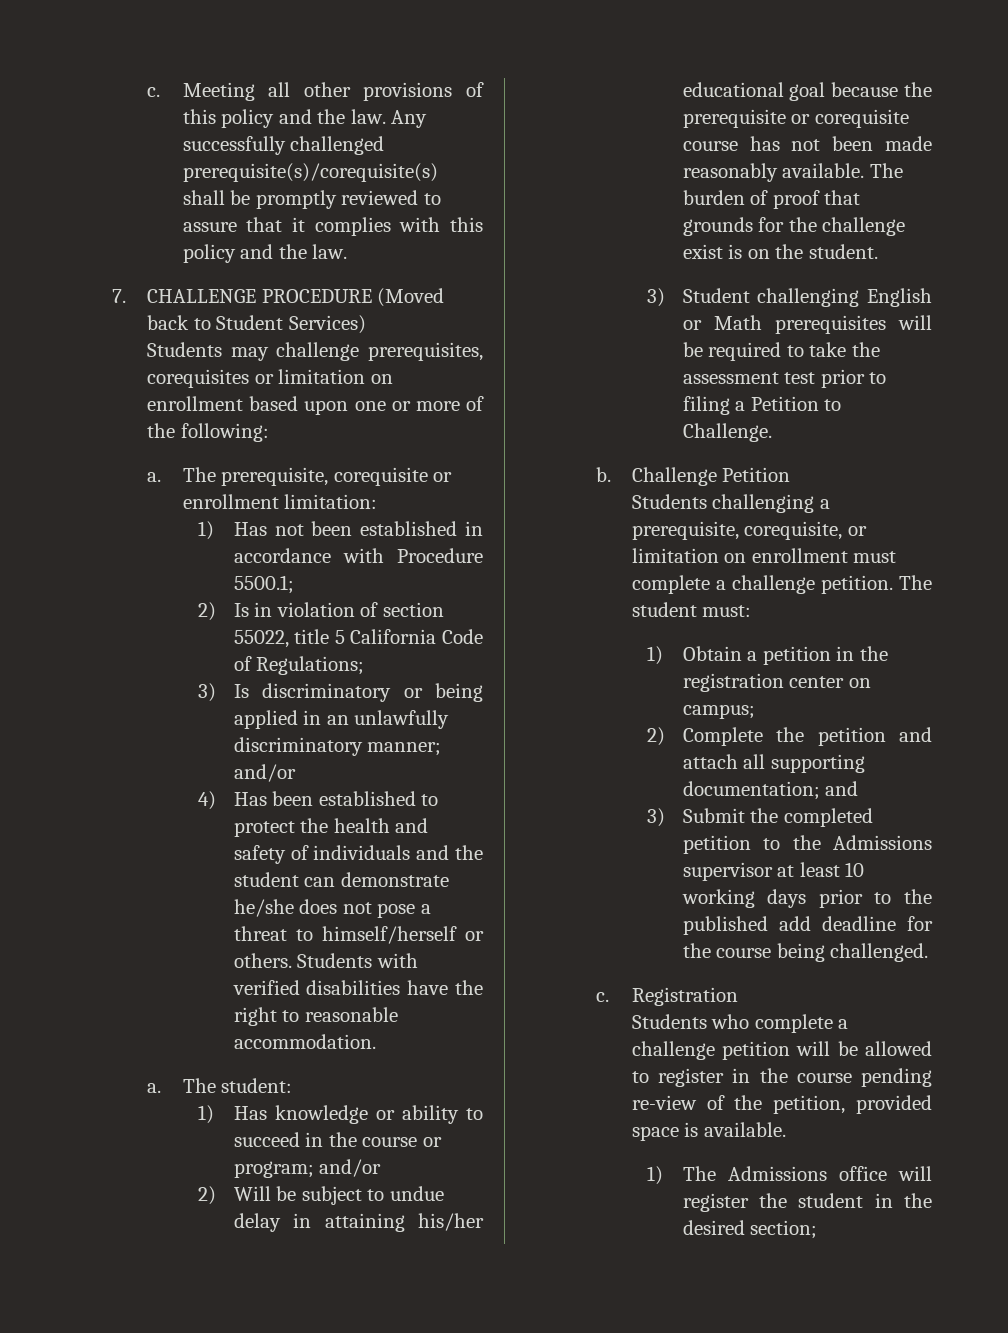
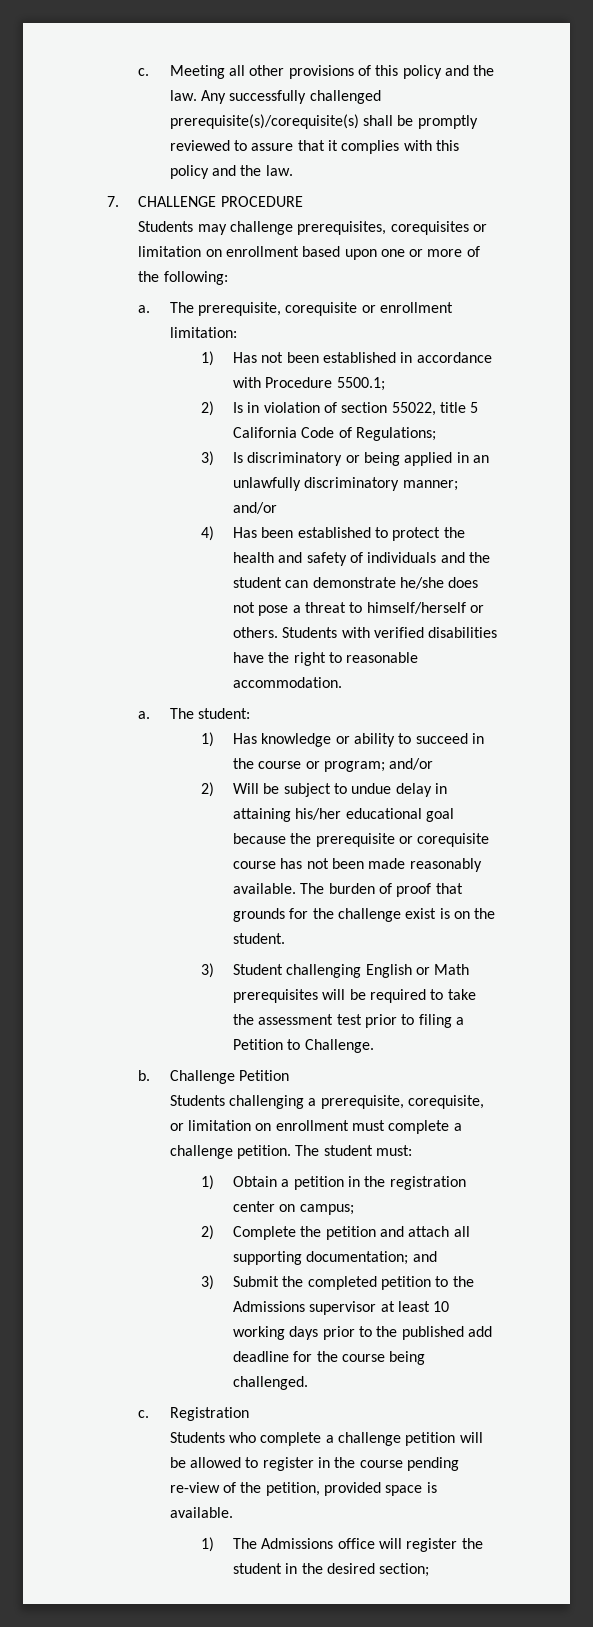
- 7. CHALLENGE PROCEDURE (Moved back to Student Services)
+ 7. CHALLENGE PROCEDURE

